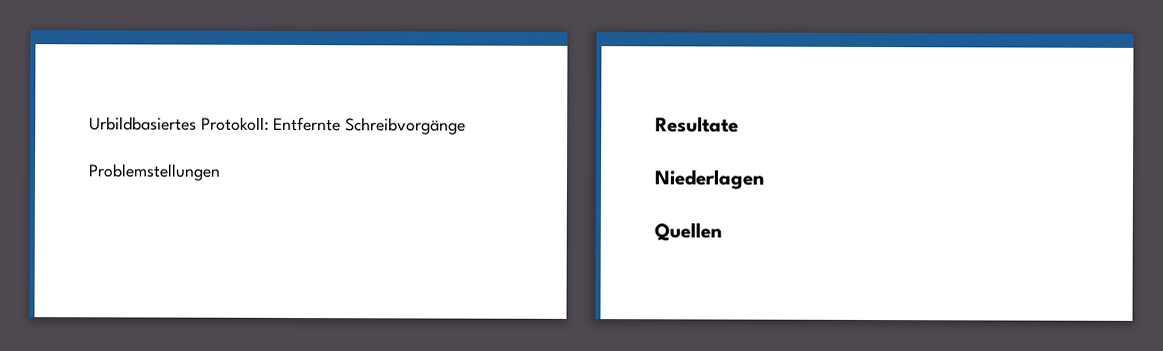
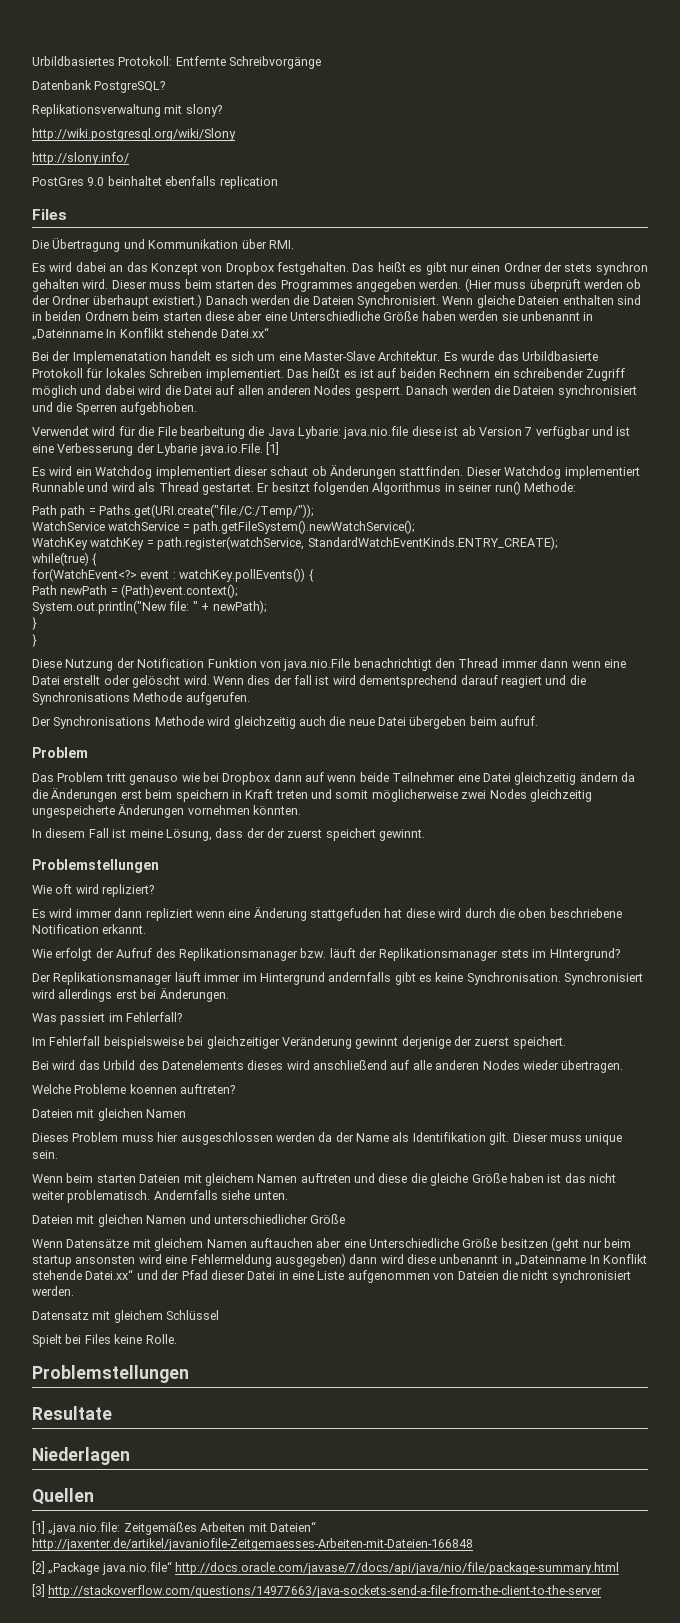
+ Datenbank PostgreSQL?
+ Replikationsverwaltung mit slony?
+ http://wiki.postgresql.org/wiki/Slony
+ http://slony.info/
+ PostGres 9.0 beinhaltet ebenfalls replication
+ Files
+ Die Übertragung und Kommunikation über RMI.
+ Es wird dabei an das Konzept von Dropbox festgehalten. Das heißt es gibt nur einen Ordner der stets synchron gehalten wird. Dieser muss beim starten des Programmes angegeben werden. (Hier muss überprüft werden ob der Ordner überhaupt existiert.) Danach werden die Dateien Synchronisiert. Wenn gleiche Dateien enthalten sind in beiden Ordnern beim starten diese aber eine Unterschiedliche Größe haben werden sie unbenannt in „Dateinname In Konflikt stehende Datei.xx“
+ Bei der Implemenatation handelt es sich um eine Master-Slave Architektur. Es wurde das Urbildbasierte Protokoll für lokales Schreiben implementiert. Das heißt es ist auf beiden Rechnern ein schreibender Zugriff möglich und dabei wird die Datei auf allen anderen Nodes gesperrt. Danach werden die Dateien synchronisiert und die Sperren aufgebhoben.
+ Verwendet wird für die File bearbeitung die Java Lybarie: java.nio.file diese ist ab Version 7 verfügbar und ist eine Verbesserung der Lybarie java.io.File. [1]
+ Es wird ein Watchdog implementiert dieser schaut ob Änderungen stattfinden. Dieser Watchdog implementiert Runnable und wird als Thread gestartet. Er besitzt folgenden Algorithmus in seiner run() Methode:
+ Path path = Paths.get(URI.create("file:/C:/Temp/"));
+ WatchService watchService = path.getFileSystem().newWatchService();
+ WatchKey watchKey = path.register(watchService, StandardWatchEventKinds.ENTRY_CREATE);
+ while(true) {
+ for(WatchEvent<?> event : watchKey.pollEvents()) {
+ Path newPath = (Path)event.context();
+ System.out.println("New file: " + newPath);
+ }
+ }
+ Diese Nutzung der Notification Funktion von java.nio.File benachrichtigt den Thread immer dann wenn eine Datei erstellt oder gelöscht wird. Wenn dies der fall ist wird dementsprechend darauf reagiert und die Synchronisations Methode aufgerufen.
+ Der Synchronisations Methode wird gleichzeitig auch die neue Datei übergeben beim aufruf.
+ Problem
+ Das Problem tritt genauso wie bei Dropbox dann auf wenn beide Teilnehmer eine Datei gleichzeitig ändern da die Änderungen erst beim speichern in Kraft treten und somit möglicherweise zwei Nodes gleichzeitig ungespeicherte Änderungen vornehmen könnten.
+ In diesem Fall ist meine Lösung, dass der der zuerst speichert gewinnt.
+ Problemstellungen
+ Wie oft wird repliziert?
+ Es wird immer dann repliziert wenn eine Änderung stattgefuden hat diese wird durch die oben beschriebene Notification erkannt.
+ Wie erfolgt der Aufruf des Replikationsmanager bzw. läuft der Replikationsmanager stets im HIntergrund?
+ Der Replikationsmanager läuft immer im Hintergrund andernfalls gibt es keine Synchronisation. Synchronisiert wird allerdings erst bei Änderungen.
+ Was passiert im Fehlerfall?
+ Im Fehlerfall beispielsweise bei gleichzeitiger Veränderung gewinnt derjenige der zuerst speichert.
+ Bei wird das Urbild des Datenelements dieses wird anschließend auf alle anderen Nodes wieder übertragen.
+ Welche Probleme koennen auftreten?
+ Dateien mit gleichen Namen
+ Dieses Problem muss hier ausgeschlossen werden da der Name als Identifikation gilt. Dieser muss unique sein.
+ Wenn beim starten Dateien mit gleichem Namen auftreten und diese die gleiche Größe haben ist das nicht weiter problematisch. Andernfalls siehe unten.
+ Dateien mit gleichen Namen und unterschiedlicher Größe
+ Wenn Datensätze mit gleichem Namen auftauchen aber eine Unterschiedliche Größe besitzen (geht nur beim startup ansonsten wird eine Fehlermeldung ausgegeben) dann wird diese unbenannt in „Dateinname In Konflikt stehende Datei.xx“ und der Pfad dieser Datei in eine Liste aufgenommen von Dateien die nicht synchronisiert werden.
+ Datensatz mit gleichem Schlüssel
+ Spielt bei Files keine Rolle.
  Problemstellungen
  Resultate
  Niederlagen
  Quellen
+ [1] „java.nio.file: Zeitgemäßes Arbeiten mit Dateien“ http://jaxenter.de/artikel/javaniofile-Zeitgemaesses-Arbeiten-mit-Dateien-166848
+ [2] „Package java.nio.file“ http://docs.oracle.com/javase/7/docs/api/java/nio/file/package-summary.html
+ [3] http://stackoverflow.com/questions/14977663/java-sockets-send-a-file-from-the-client-to-the-server

